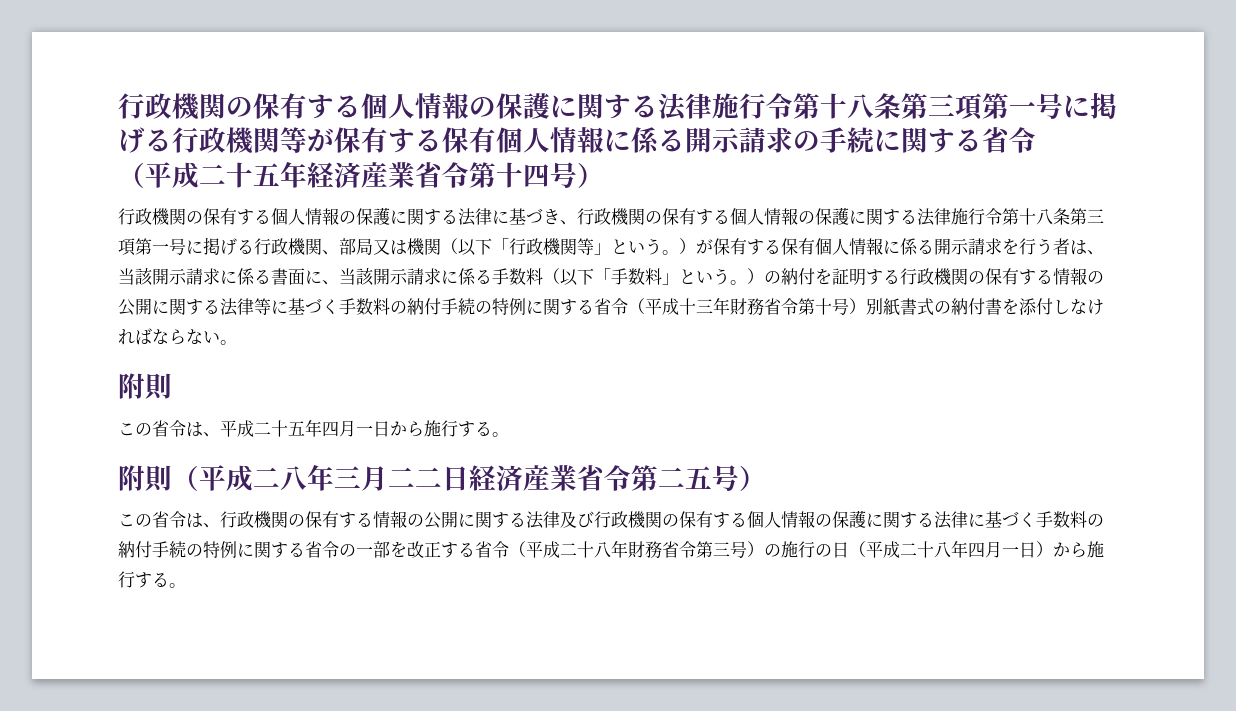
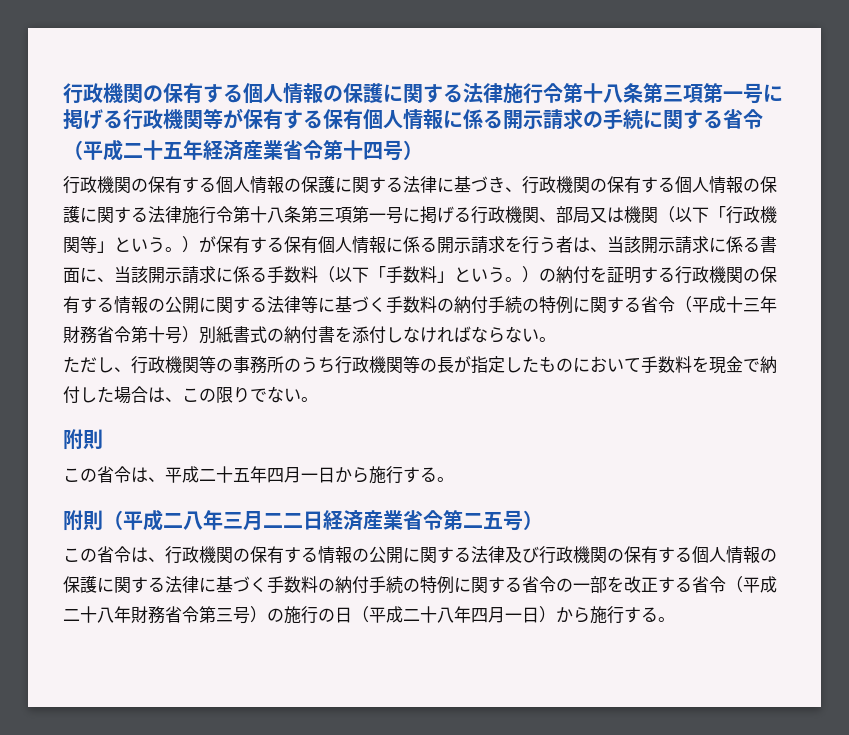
+ ただし、行政機関等の事務所のうち行政機関等の長が指定したものにおいて手数料を現金で納付した場合は、この限りでない。

